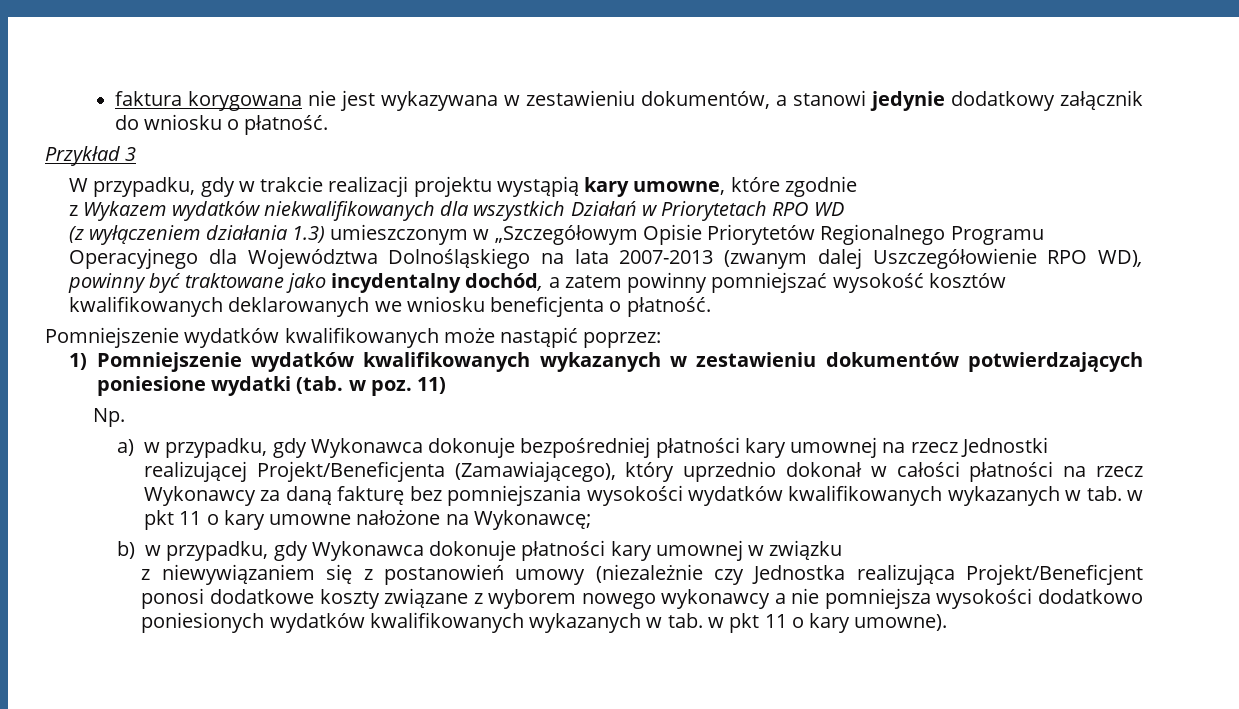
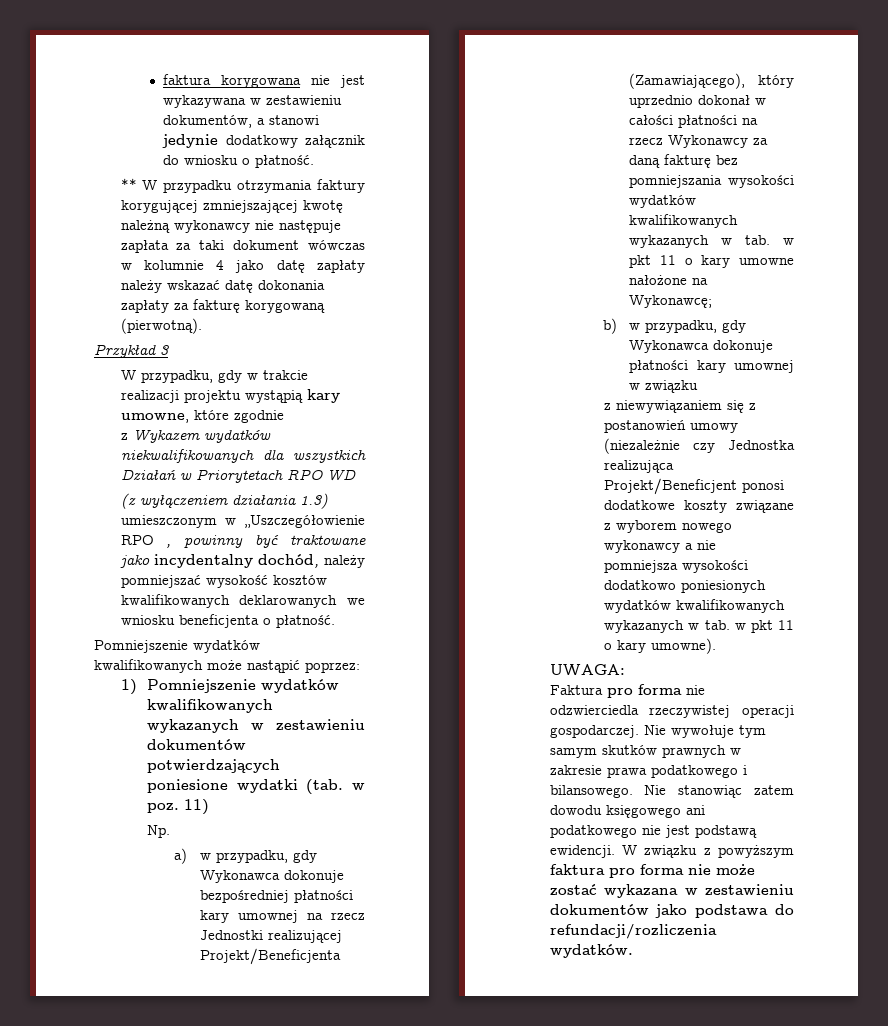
+ ** W przypadku otrzymania faktury korygującej zmniejszającej kwotę należną wykonawcy nie następuje zapłata za taki dokument wówczas w kolumnie 4 jako datę zapłaty należy wskazać datę dokonania zapłaty za fakturę korygowaną (pierwotną).
- (z wyłączeniem działania 1.3) umieszczonym w „Szczegółowym Opisie Priorytetów Regionalnego Programu Operacyjnego dla Województwa Dolnośląskiego na lata 2007-2013 (zwanym dalej Uszczegółowienie RPO WD), powinny być traktowane jako incydentalny dochód, a zatem powinny pomniejszać wysokość kosztów kwalifikowanych deklarowanych we wniosku beneficjenta o płatność.
+ (z wyłączeniem działania 1.3) umieszczonym w „Uszczegółowienie RPO , powinny być traktowane jako incydentalny dochód, należy pomniejszać wysokość kosztów kwalifikowanych deklarowanych we wniosku beneficjenta o płatność.
+ UWAGA:
+ Faktura pro forma nie odzwierciedla rzeczywistej operacji gospodarczej. Nie wywołuje tym samym skutków prawnych w zakresie prawa podatkowego i bilansowego. Nie stanowiąc zatem dowodu księgowego ani podatkowego nie jest podstawą ewidencji. W związku z powyższym faktura pro forma nie może zostać wykazana w zestawieniu dokumentów jako podstawa do refundacji/rozliczenia wydatków.

